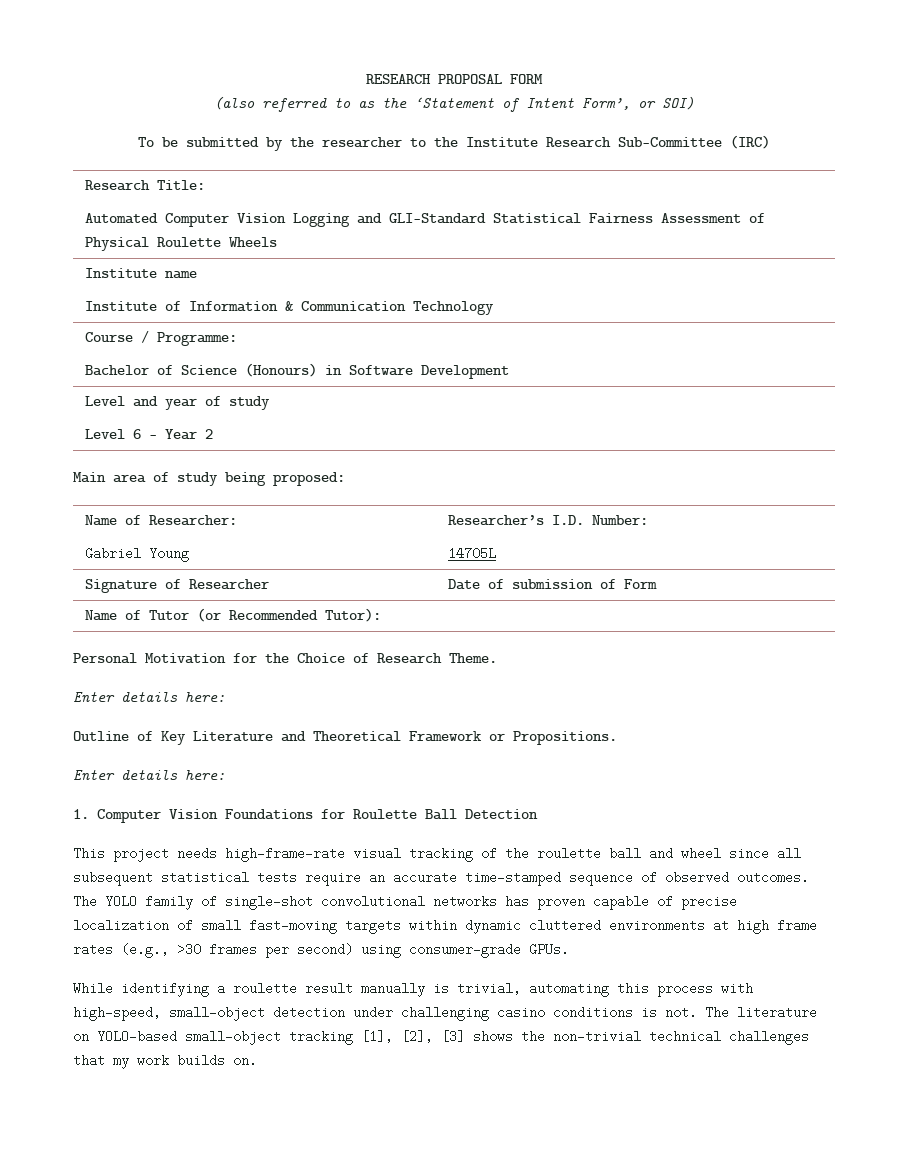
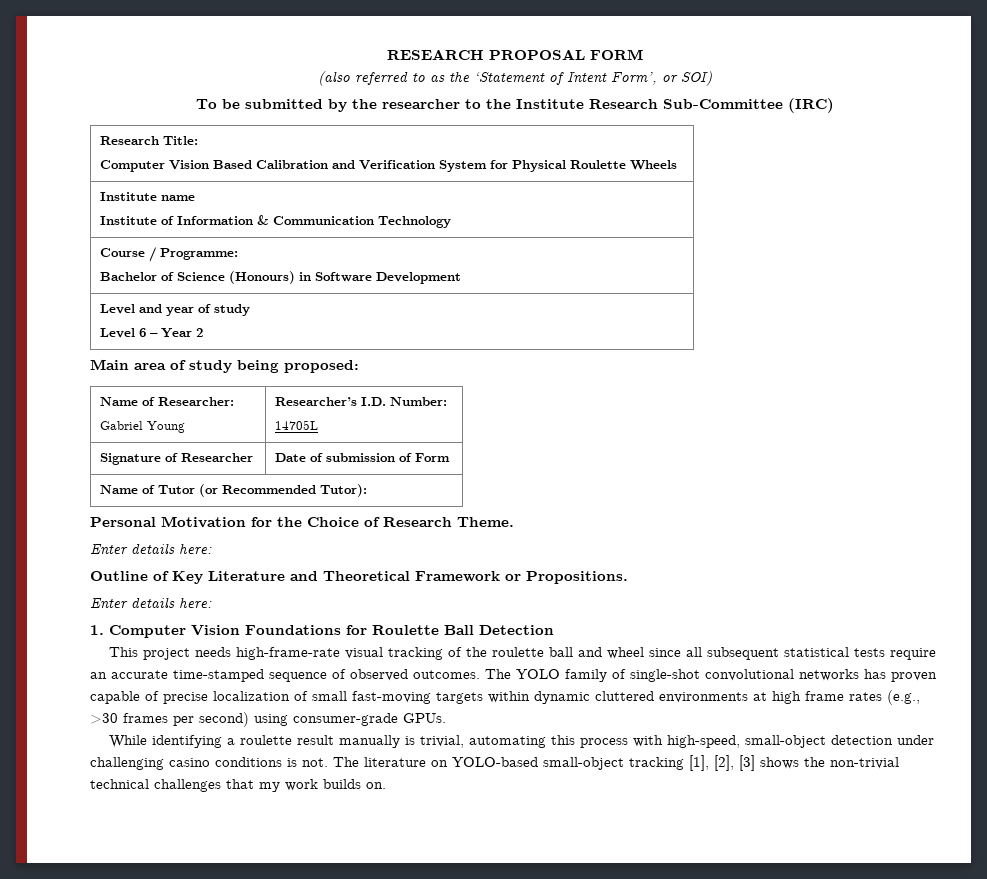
  Research Title:
- Automated Computer Vision Logging and GLI-Standard Statistical Fairness Assessment of Physical Roulette Wheels
+ Computer Vision Based Calibration and Verification System for Physical Roulette Wheels

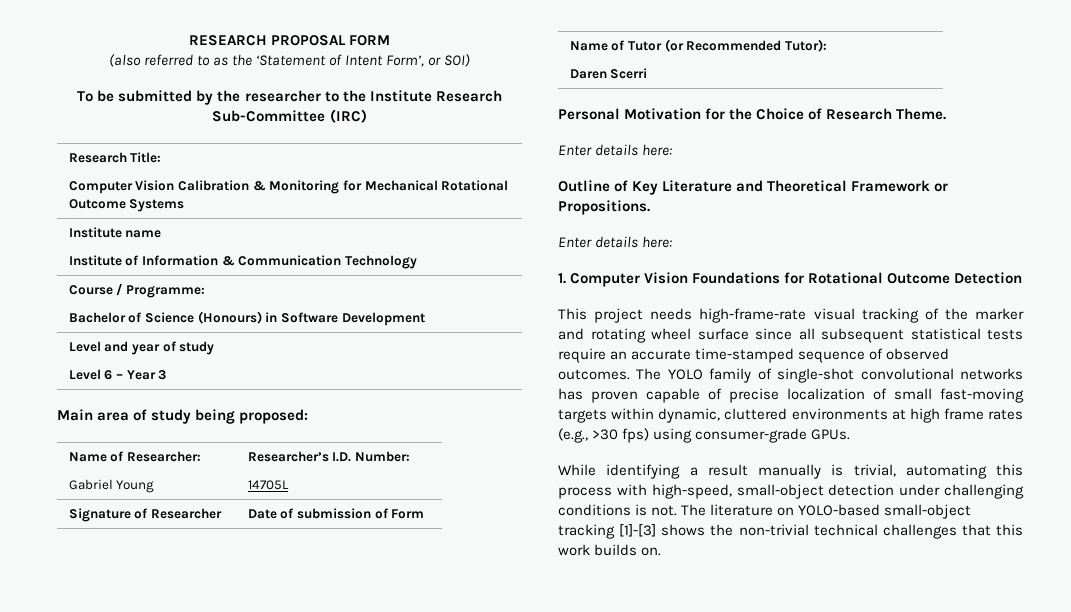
  Research Title:
- Computer Vision Based Calibration and Verification System for Physical Roulette Wheels
+ Computer Vision Calibration & Monitoring for Mechanical Rotational Outcome Systems
  Level and year of study
- Level 6 – Year 2
+ Level 6 – Year 3
  Name of Tutor (or Recommended Tutor):
+ Daren Scerri
- 1. Computer Vision Foundations for Roulette Ball Detection
+ 1. Computer Vision Foundations for Rotational Outcome Detection
- This project needs high-frame-rate visual tracking of the roulette ball and wheel since all subsequent statistical tests require an accurate time-stamped sequence of observed outcomes.
+ This project needs high-frame-rate visual tracking of the marker and rotating wheel surface since all subsequent statistical tests require an accurate time-stamped sequence of observed outcomes.
- The YOLO family of single-shot convolutional networks has proven capable of precise localization of small fast-moving targets within dynamic cluttered environments at high frame rates (e.g., >30 frames per second) using consumer-grade GPUs.
+ The YOLO family of single-shot convolutional networks has proven capable of precise localization of small fast-moving targets within dynamic, cluttered environments at high frame rates (e.g., >30 fps) using consumer-grade GPUs.
- While identifying a roulette result manually is trivial, automating this process with high-speed, small-object detection under challenging casino conditions is not.
+ While identifying a result manually is trivial, automating this process with high-speed, small-object detection under challenging conditions is not.
- The literature on YOLO-based small-object tracking [1], [2], [3] shows the non-trivial technical challenges that my work builds on.
+ The literature on YOLO-based small-object tracking [1]-[3] shows the non-trivial technical challenges that this work builds on.

